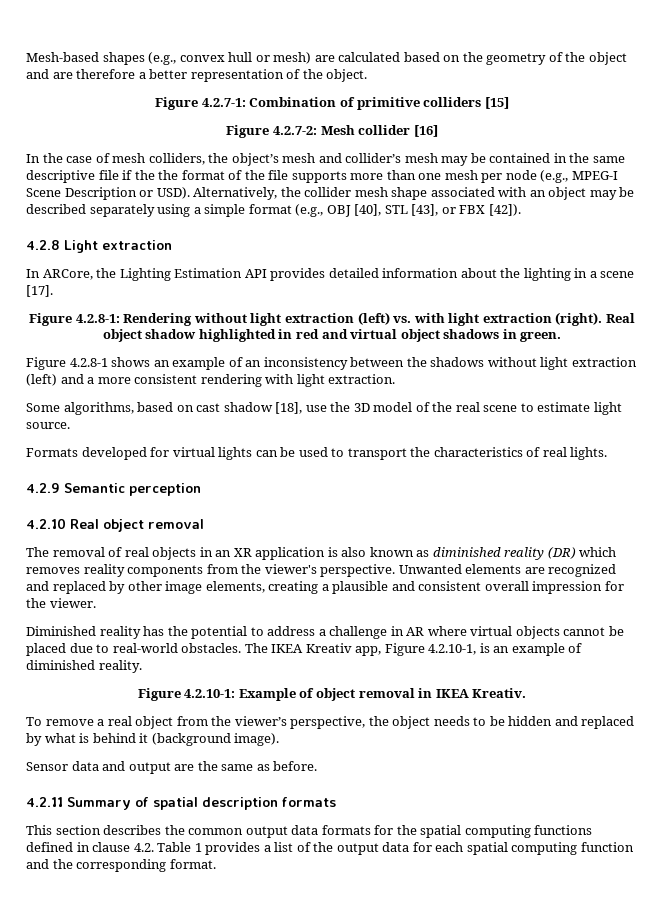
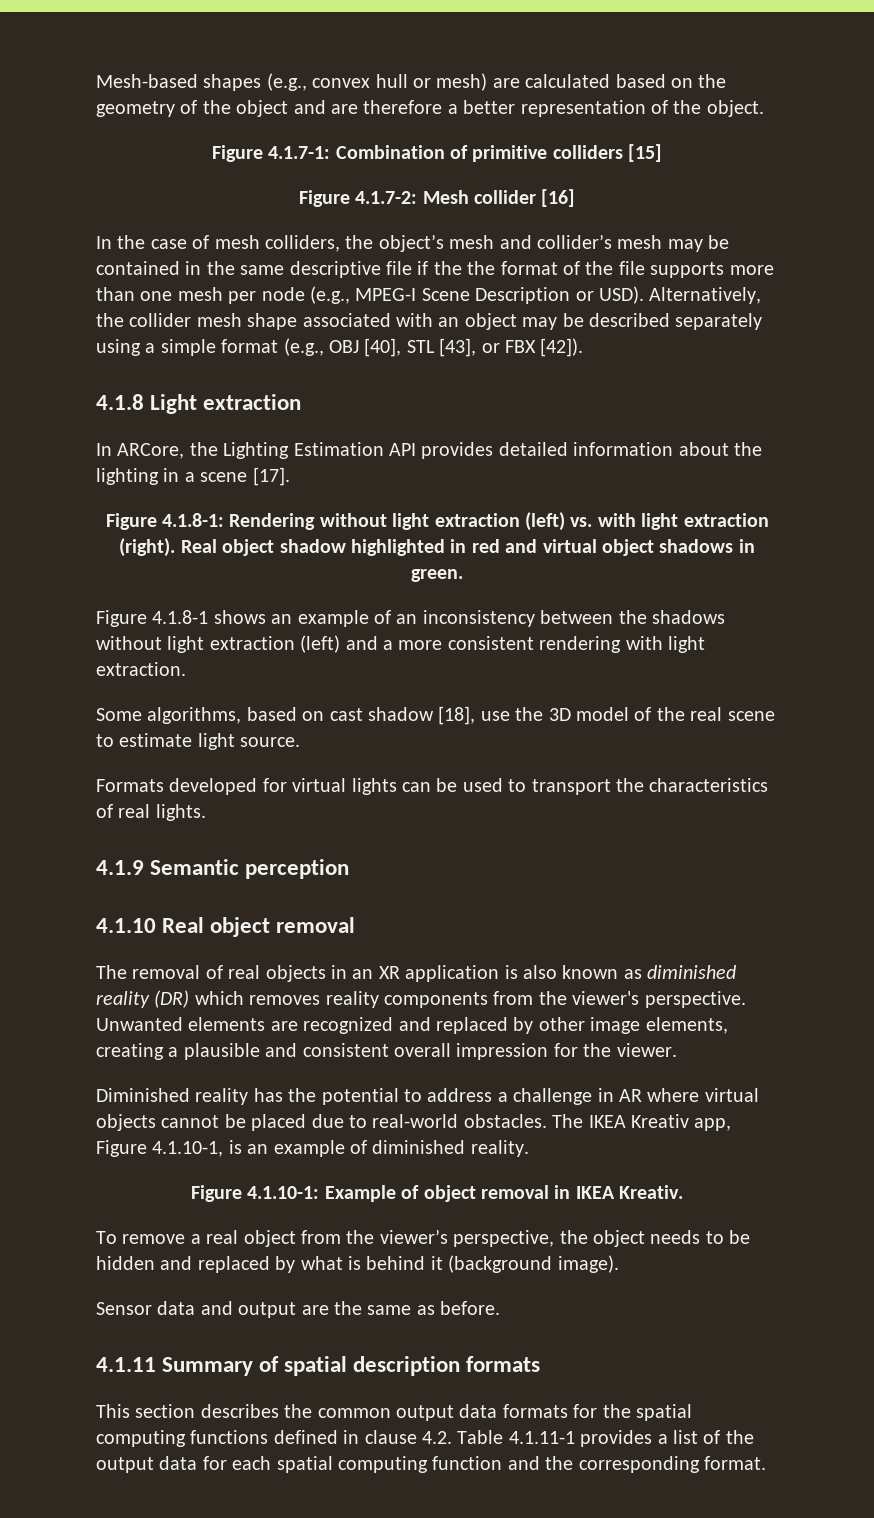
- Figure 4.2.7-1: Combination of primitive colliders [15]
+ Figure 4.1.7-1: Combination of primitive colliders [15]
- Figure 4.2.7-2: Mesh collider [16]
+ Figure 4.1.7-2: Mesh collider [16]
- 4.2.8 Light extraction
+ 4.1.8 Light extraction
- Figure 4.2.8-1: Rendering without light extraction (left) vs. with light extraction (right).
+ Figure 4.1.8-1: Rendering without light extraction (left) vs. with light extraction (right).
- Figure 4.2.8-1 shows an example of an inconsistency between the shadows without light extraction (left) and a more consistent rendering with light extraction.
+ Figure 4.1.8-1 shows an example of an inconsistency between the shadows without light extraction (left) and a more consistent rendering with light extraction.
- 4.2.9 Semantic perception
+ 4.1.9 Semantic perception
- 4.2.10 Real object removal
+ 4.1.10 Real object removal
- The IKEA Kreativ app, Figure 4.2.10-1, is an example of diminished reality.
+ The IKEA Kreativ app, Figure 4.1.10-1, is an example of diminished reality.
- Figure 4.2.10-1: Example of object removal in IKEA Kreativ.
+ Figure 4.1.10-1: Example of object removal in IKEA Kreativ.
- 4.2.11 Summary of spatial description formats
+ 4.1.11 Summary of spatial description formats
- This section describes the common output data formats for the spatial computing functions defined in clause 4.2. Table 1 provides a list of the output data for each spatial computing function and the corresponding format.
+ This section describes the common output data formats for the spatial computing functions defined in clause 4.2. Table 4.1.11-1 provides a list of the output data for each spatial computing function and the corresponding format.

